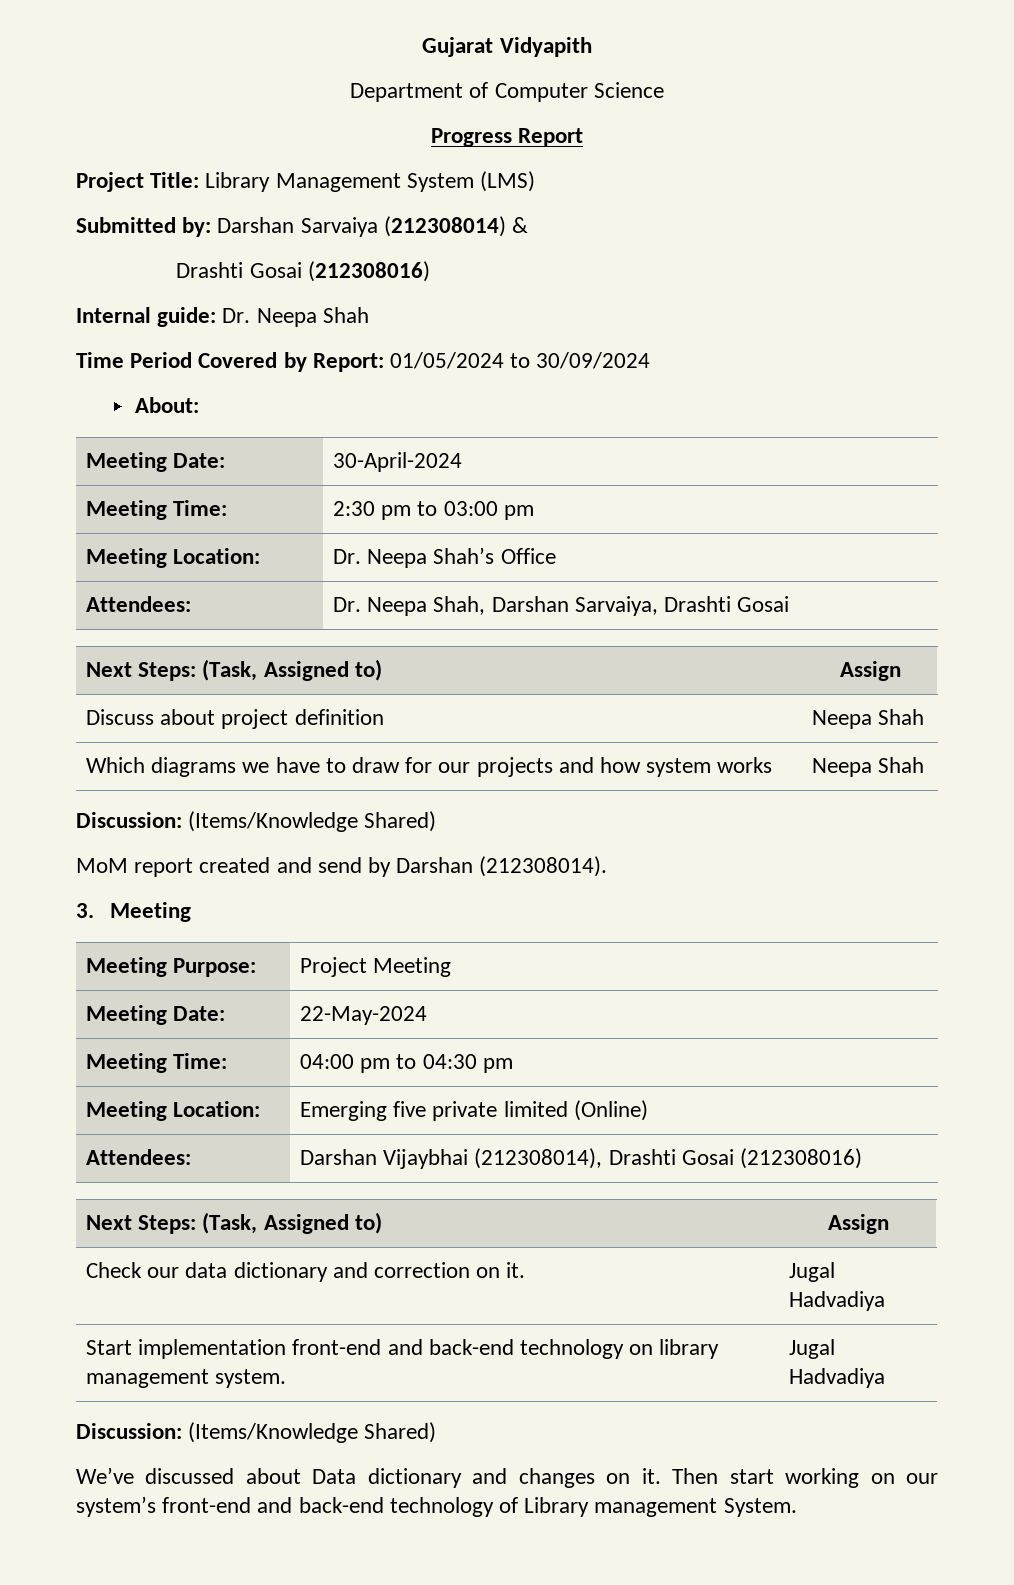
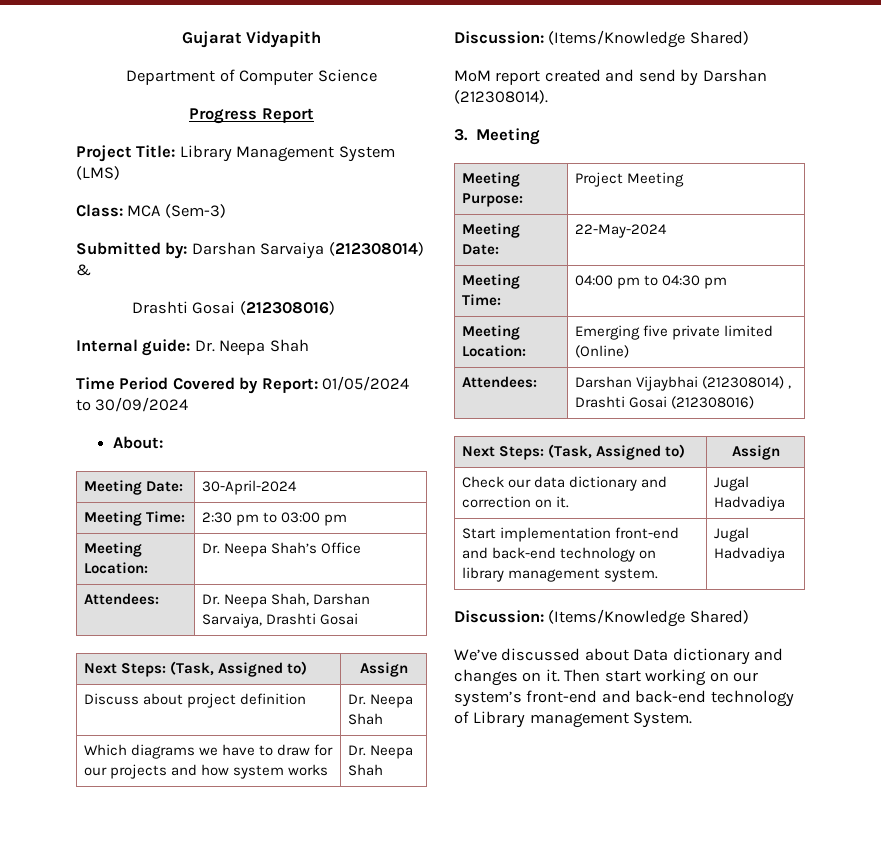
+ Class: MCA (Sem-3)
- Discuss about project definition | Neepa Shah
+ Discuss about project definition | Dr. Neepa Shah
- Which diagrams we have to draw for our projects and how system works | Neepa Shah
+ Which diagrams we have to draw for our projects and how system works | Dr. Neepa Shah
- Attendees: | Darshan Vijaybhai (212308014), Drashti Gosai (212308016)
+ Attendees: | Darshan Vijaybhai (212308014) , Drashti Gosai (212308016)

